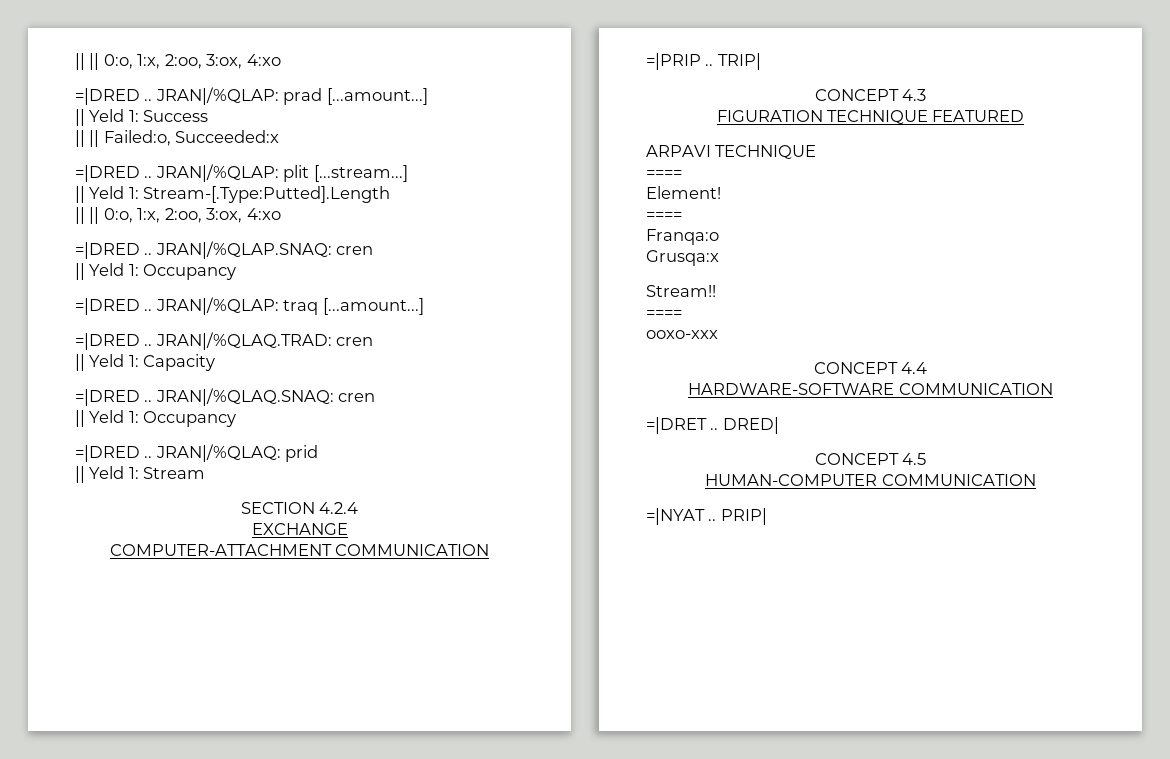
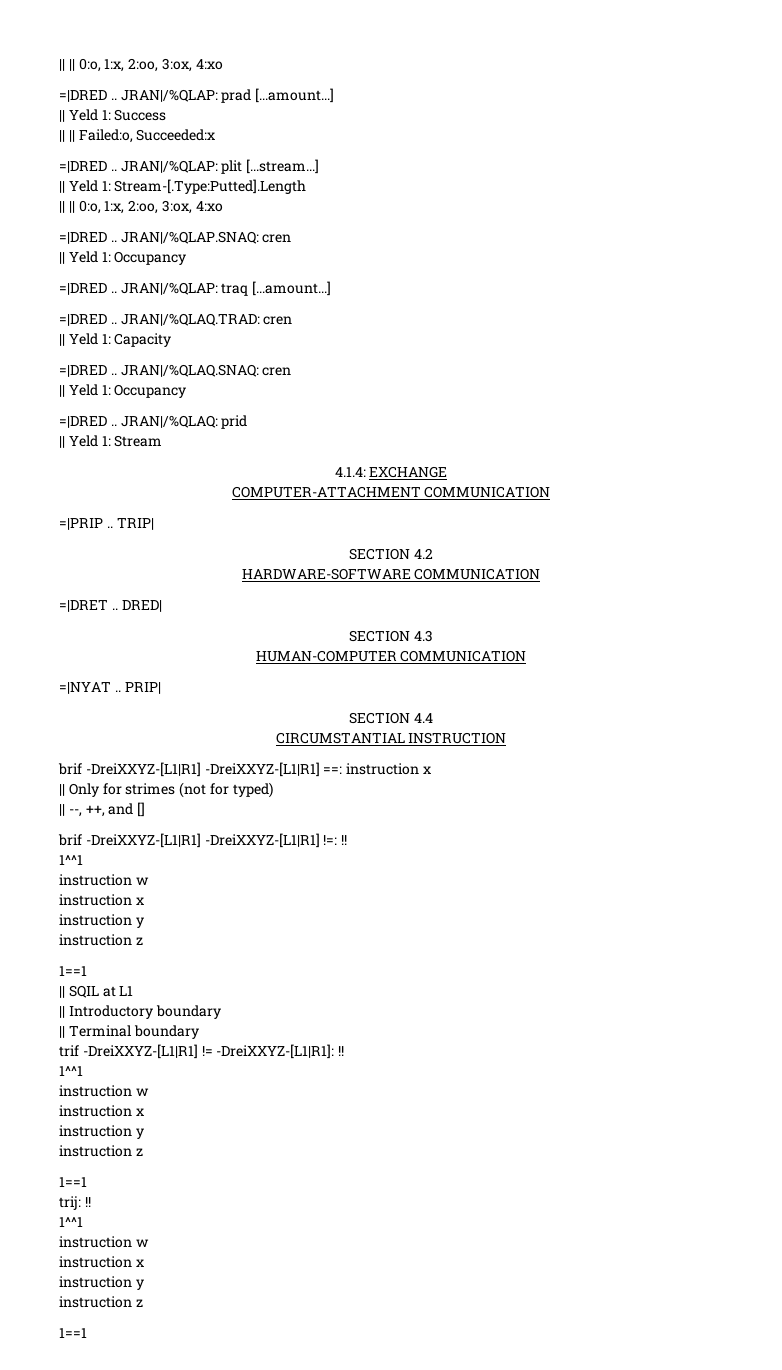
- SECTION 4.2.4
- EXCHANGE
+ 4.1.4: EXCHANGE
- CONCEPT 4.3
- FIGURATION TECHNIQUE FEATURED
- ARPAVI TECHNIQUE
- ====
- Element!
- ====
- Franqa:o
- Grusqa:x
- Stream!!
- ====
- ooxo-xxx
- CONCEPT 4.4
+ SECTION 4.2
- CONCEPT 4.5
+ SECTION 4.3
+ SECTION 4.4
+ CIRCUMSTANTIAL INSTRUCTION
+ brif -DreiXXYZ-[L1|R1] -DreiXXYZ-[L1|R1] ==: instruction x
+ || Only for strimes (not for typed)
+ || --, ++, and []
+ brif -DreiXXYZ-[L1|R1] -DreiXXYZ-[L1|R1] !=: !!
+ 1^^1
+ instruction w
+ instruction x
+ instruction y
+ instruction z
+ 1==1
+ || SQIL at L1
+ || Introductory boundary
+ || Terminal boundary
+ trif -DreiXXYZ-[L1|R1] != -DreiXXYZ-[L1|R1]: !!
+ 1^^1
+ instruction w
+ instruction x
+ instruction y
+ instruction z
+ 1==1
+ trij: !!
+ 1^^1
+ instruction w
+ instruction x
+ instruction y
+ instruction z
+ 1==1

